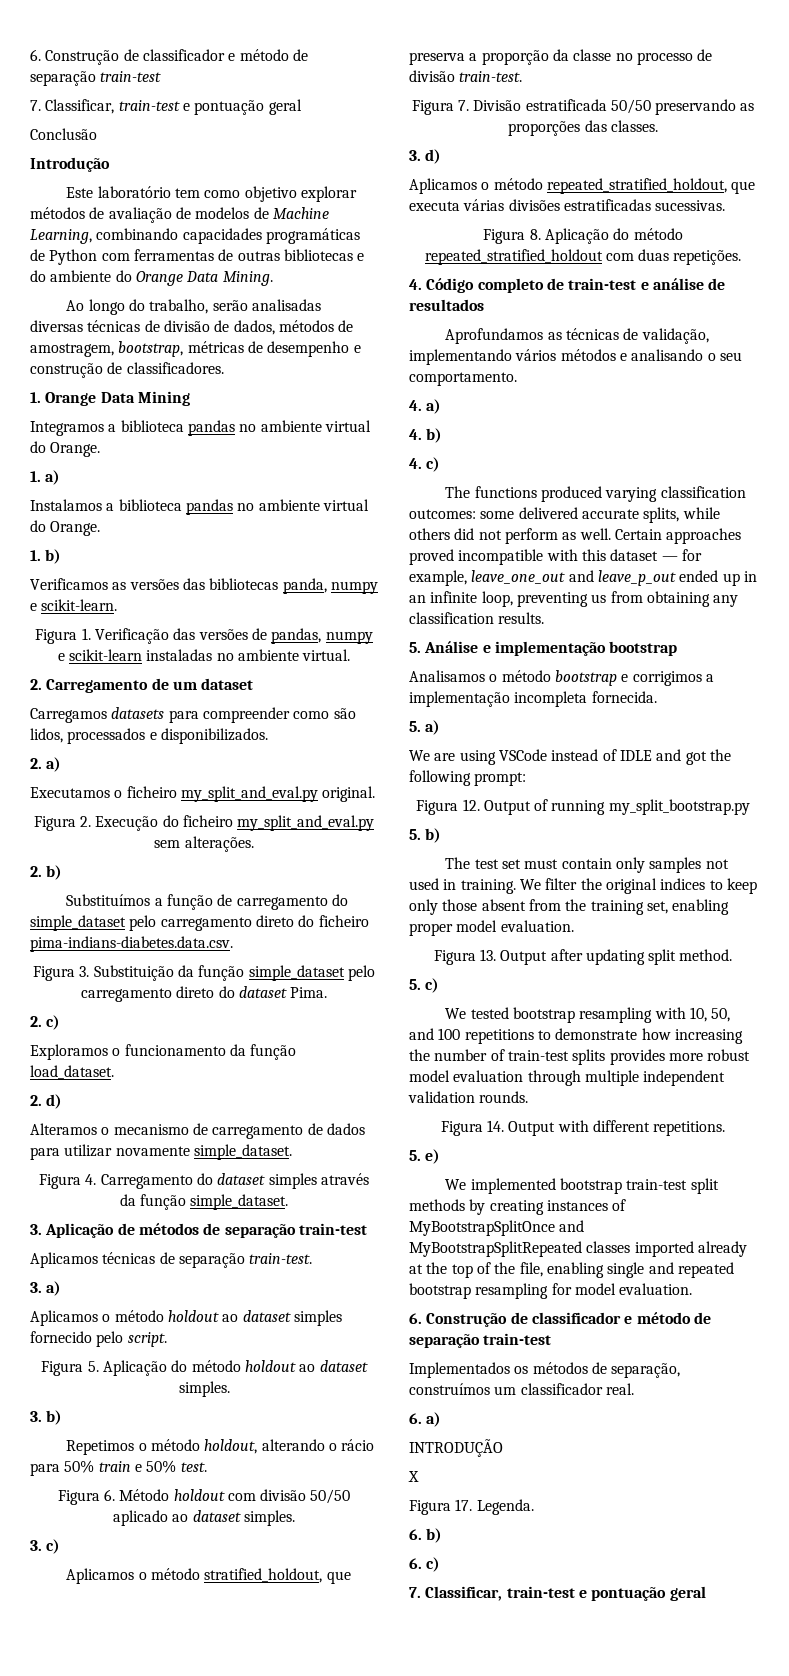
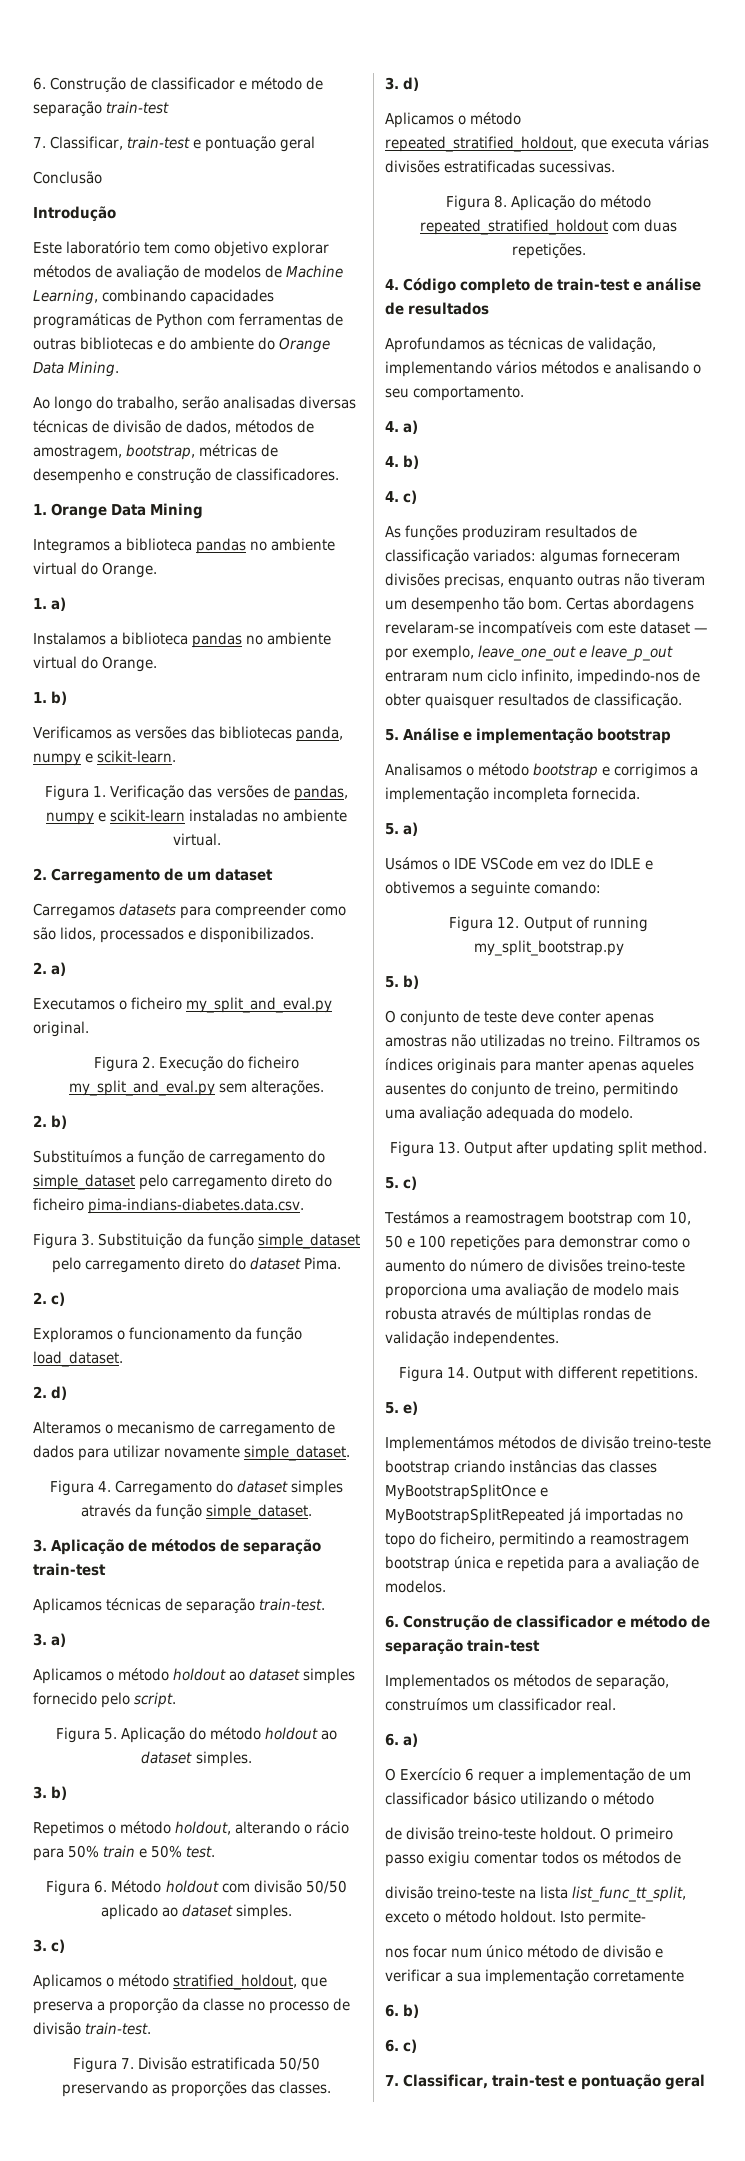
- The functions produced varying classification outcomes: some delivered accurate splits, while others did not perform as well. Certain approaches proved incompatible with this dataset — for example, leave_one_out and leave_p_out ended up in an infinite loop, preventing us from obtaining any classification results.
+ As funções produziram resultados de classificação variados: algumas forneceram divisões precisas, enquanto outras não tiveram um desempenho tão bom. Certas abordagens revelaram-se incompatíveis com este dataset — por exemplo, leave_one_out e leave_p_out entraram num ciclo infinito, impedindo-nos de obter quaisquer resultados de classificação.
- We are using VSCode instead of IDLE and got the following prompt:
+ Usámos o IDE VSCode em vez do IDLE e obtivemos a seguinte comando:
- The test set must contain only samples not used in training. We filter the original indices to keep only those absent from the training set, enabling proper model evaluation.
+ O conjunto de teste deve conter apenas amostras não utilizadas no treino. Filtramos os índices originais para manter apenas aqueles ausentes do conjunto de treino, permitindo uma avaliação adequada do modelo.
- We tested bootstrap resampling with 10, 50, and 100 repetitions to demonstrate how increasing the number of train-test splits provides more robust model evaluation through multiple independent validation rounds.
+ Testámos a reamostragem bootstrap com 10, 50 e 100 repetições para demonstrar como o aumento do número de divisões treino-teste proporciona uma avaliação de modelo mais robusta através de múltiplas rondas de validação independentes.
- We implemented bootstrap train-test split methods by creating instances of MyBootstrapSplitOnce and MyBootstrapSplitRepeated classes imported already at the top of the file, enabling single and repeated bootstrap resampling for model evaluation.
+ Implementámos métodos de divisão treino-teste bootstrap criando instâncias das classes MyBootstrapSplitOnce e MyBootstrapSplitRepeated já importadas no topo do ficheiro, permitindo a reamostragem bootstrap única e repetida para a avaliação de modelos.
- INTRODUÇÃO
- X
- Figura 17. Legenda.
+ O Exercício 6 requer a implementação de um classificador básico utilizando o método
+ de divisão treino-teste holdout. O primeiro passo exigiu comentar todos os métodos de
+ divisão treino-teste na lista list_func_tt_split, exceto o método holdout. Isto permite-
+ nos focar num único método de divisão e verificar a sua implementação corretamente

